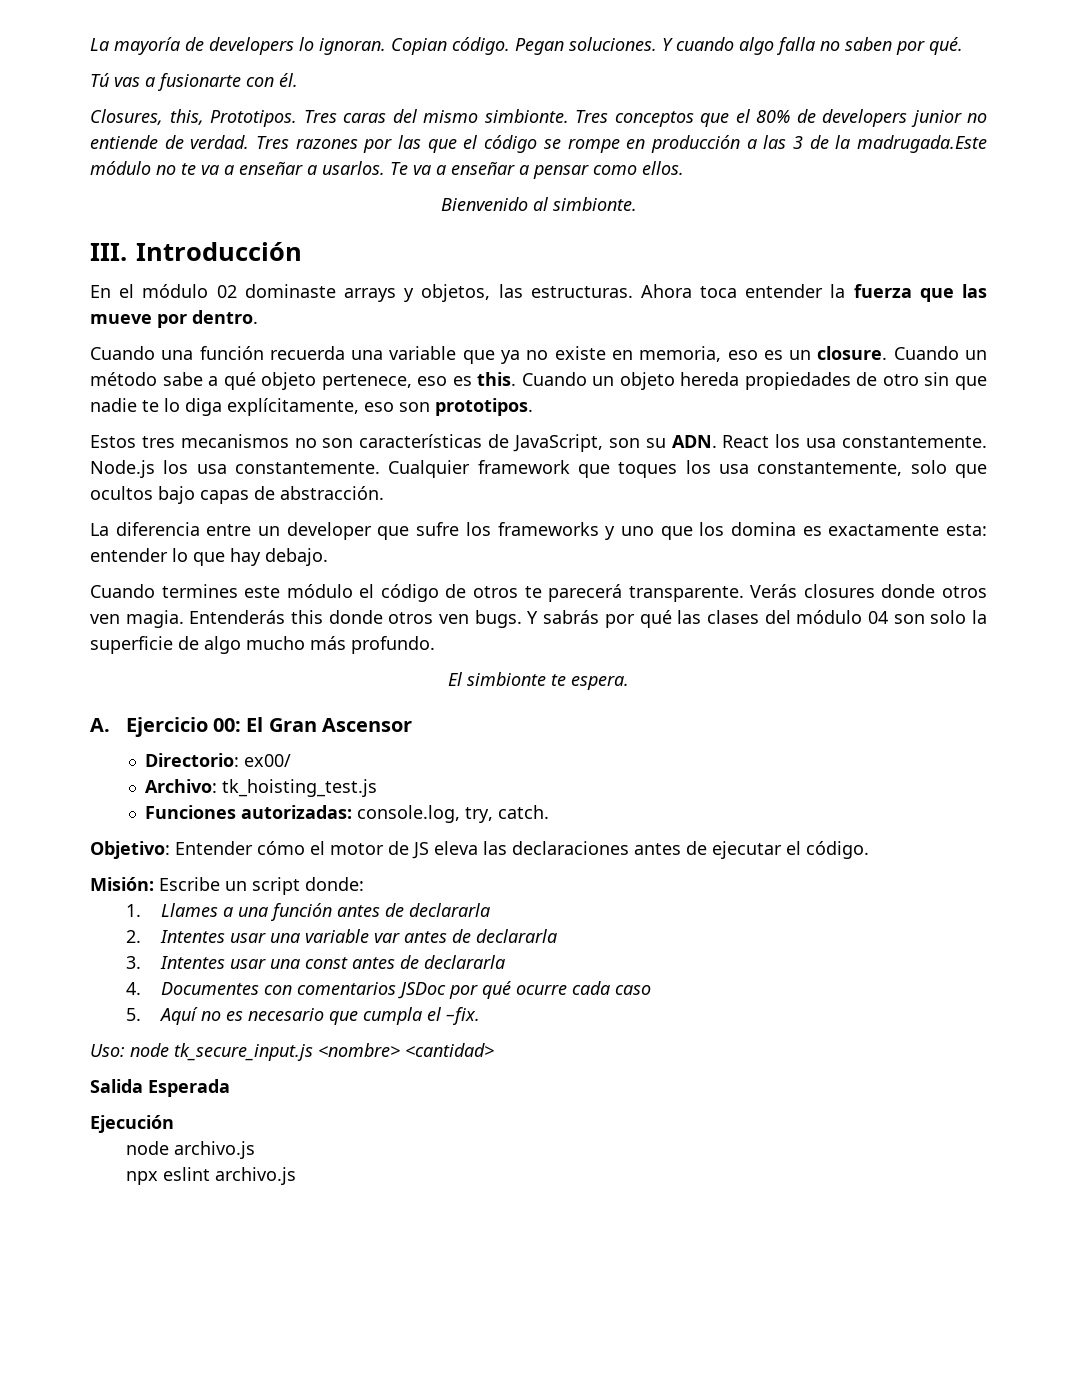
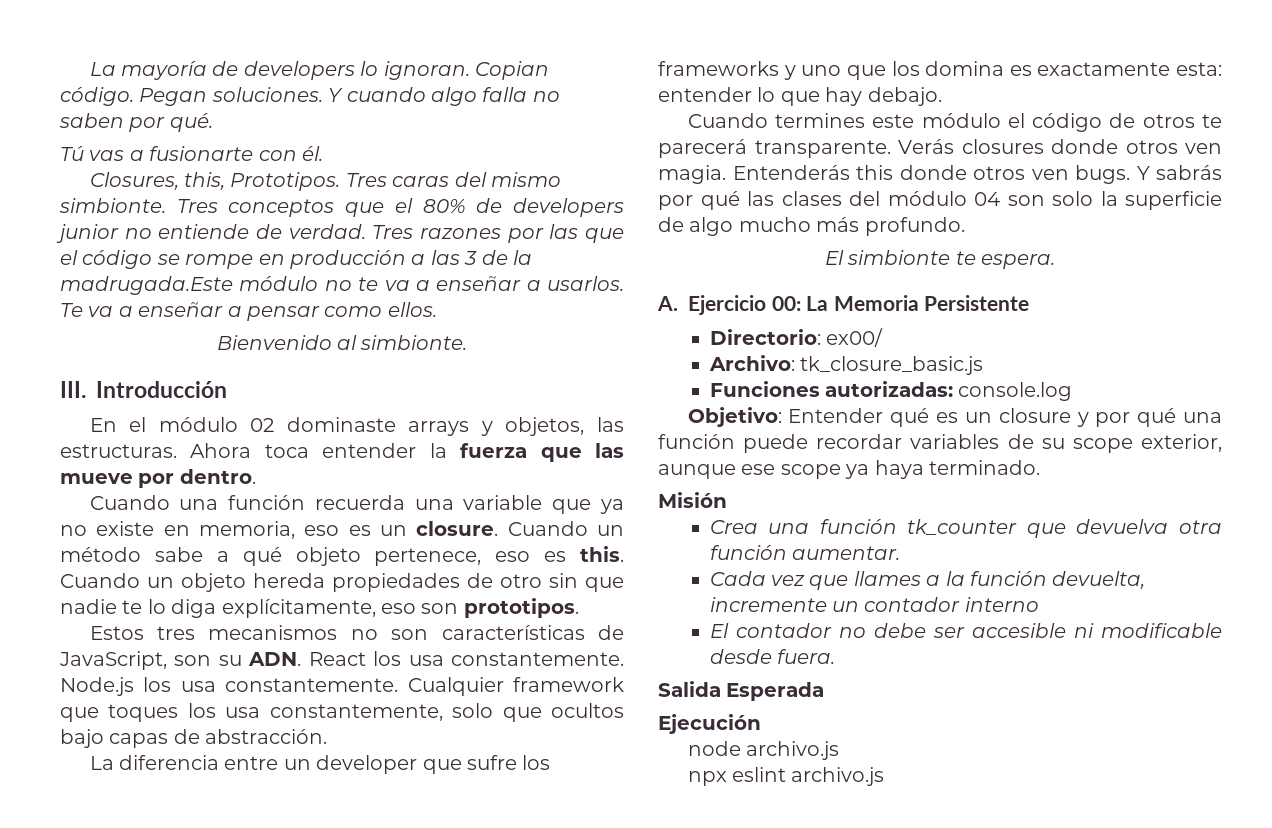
- A. Ejercicio 00: El Gran Ascensor
+ A. Ejercicio 00: La Memoria Persistente
- Archivo: tk_hoisting_test.js
+ Archivo: tk_closure_basic.js
- Funciones autorizadas: console.log, try, catch.
+ Funciones autorizadas: console.log
- Objetivo: Entender cómo el motor de JS eleva las declaraciones antes de ejecutar el código.
- Misión: Escribe un script donde:
- 1. Llames a una función antes de declararla
- 2. Intentes usar una variable var antes de declararla
- 3. Intentes usar una const antes de declararla
- 4. Documentes con comentarios JSDoc por qué ocurre cada caso
- 5. Aquí no es necesario que cumpla el –fix.
- Uso: node tk_secure_input.js <nombre> <cantidad>
+ Objetivo: Entender qué es un closure y por qué una función puede recordar variables de su scope exterior, aunque ese scope ya haya terminado.
+ Misión
+ Crea una función tk_counter que devuelva otra función aumentar.
+ Cada vez que llames a la función devuelta, incremente un contador interno
+ El contador no debe ser accesible ni modificable desde fuera.

